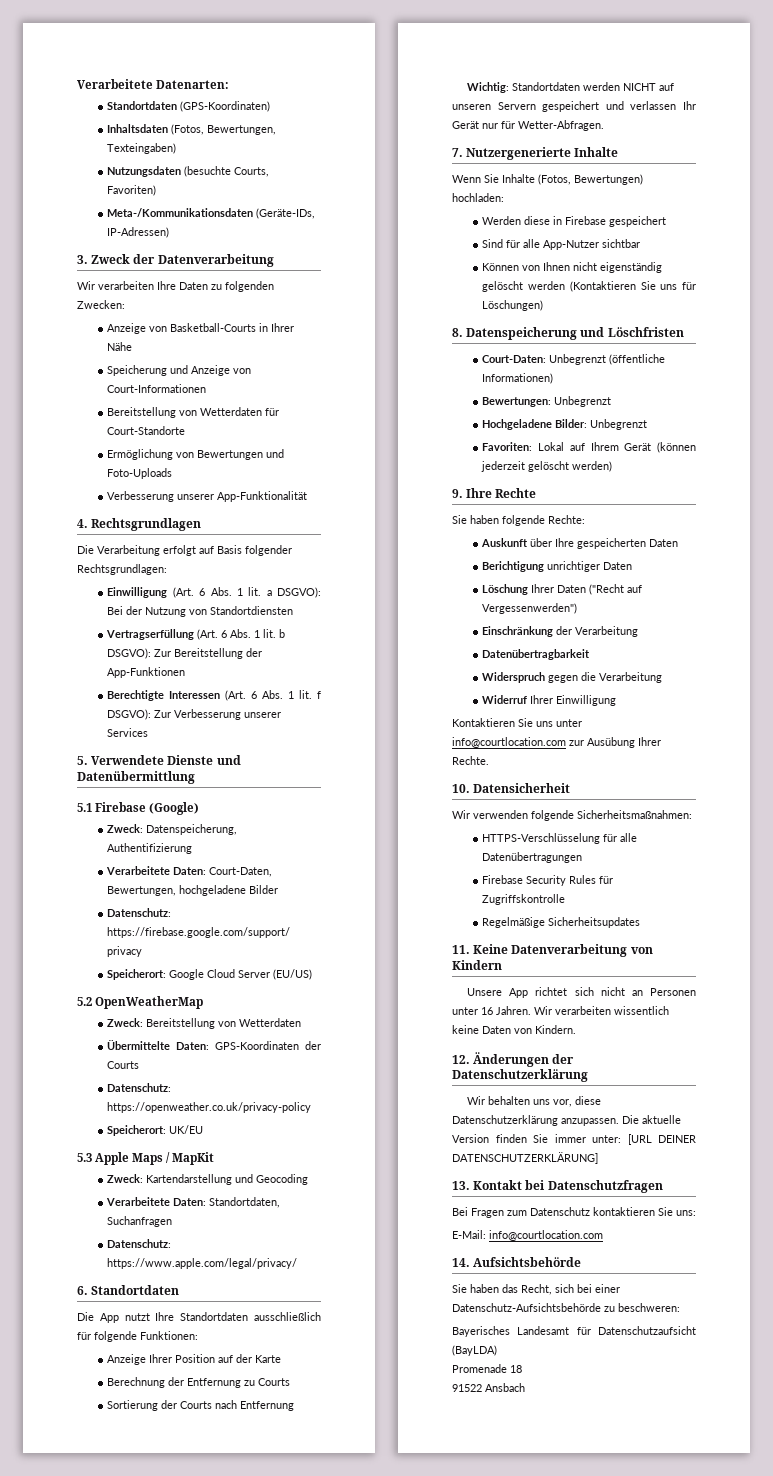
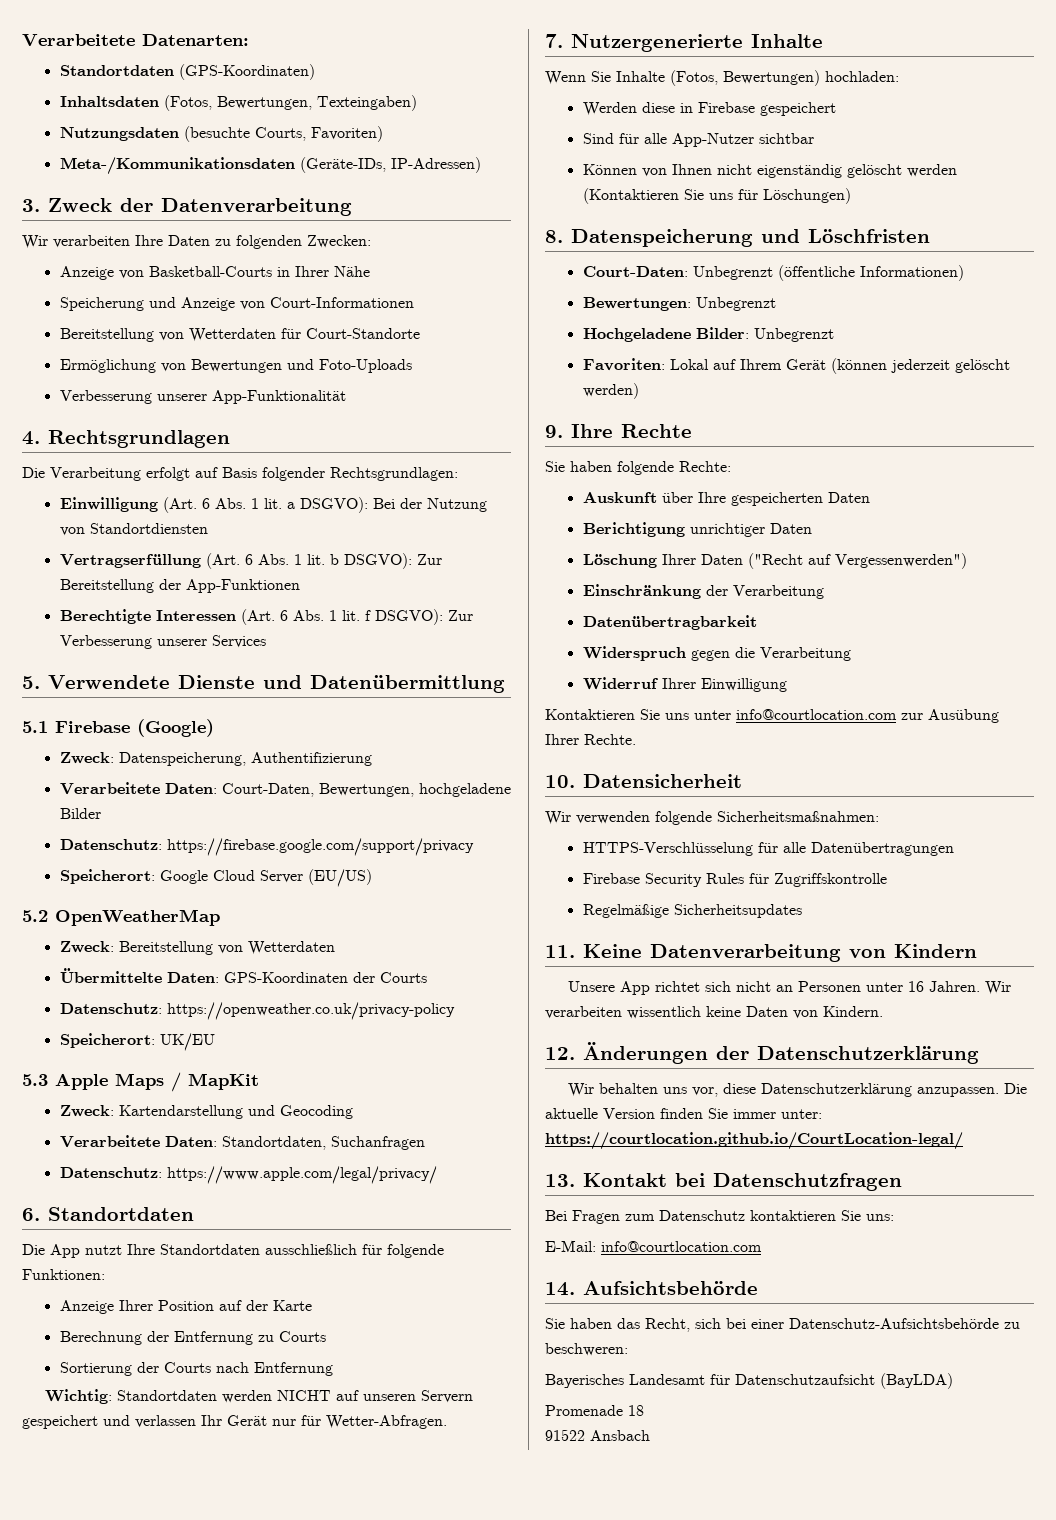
- Die aktuelle Version finden Sie immer unter: [URL DEINER DATENSCHUTZERKLÄRUNG]
+ Die aktuelle Version finden Sie immer unter: https://courtlocation.github.io/CourtLocation-legal/

